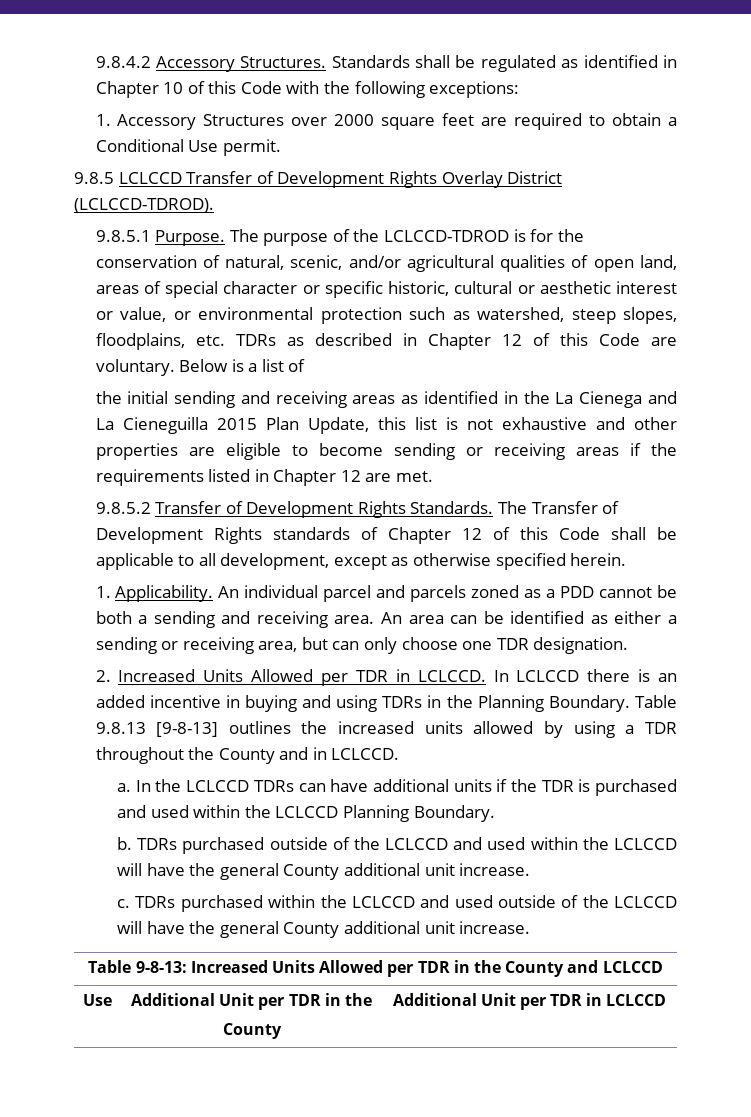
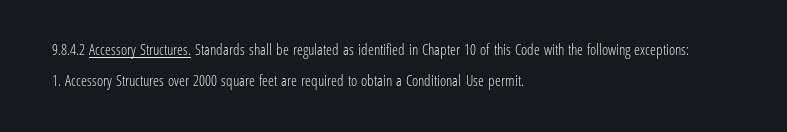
- 9.8.5 LCLCCD Transfer of Development Rights Overlay District (LCLCCD-TDROD).
- 9.8.5.1 Purpose. The purpose of the LCLCCD-TDROD is for the conservation of natural, scenic, and/or agricultural qualities of open land, areas of special character or specific historic, cultural or aesthetic interest or value, or environmental protection such as watershed, steep slopes, floodplains, etc. TDRs as described in Chapter 12 of this Code are voluntary. Below is a list of
- the initial sending and receiving areas as identified in the La Cienega and La Cieneguilla 2015 Plan Update, this list is not exhaustive and other properties are eligible to become sending or receiving areas if the requirements listed in Chapter 12 are met.
- 9.8.5.2 Transfer of Development Rights Standards. The Transfer of Development Rights standards of Chapter 12 of this Code shall be applicable to all development, except as otherwise specified herein.
- 1. Applicability. An individual parcel and parcels zoned as a PDD cannot be both a sending and receiving area. An area can be identified as either a sending or receiving area, but can only choose one TDR designation.
- 2. Increased Units Allowed per TDR in LCLCCD. In LCLCCD there is an added incentive in buying and using TDRs in the Planning Boundary. Table 9.8.13 [9-8-13] outlines the increased units allowed by using a TDR throughout the County and in LCLCCD.
- a. In the LCLCCD TDRs can have additional units if the TDR is purchased and used within the LCLCCD Planning Boundary.
- b. TDRs purchased outside of the LCLCCD and used within the LCLCCD will have the general County additional unit increase.
- c. TDRs purchased within the LCLCCD and used outside of the LCLCCD will have the general County additional unit increase.
- Table 9-8-13: Increased Units Allowed per TDR in the County and LCLCCD
- Use | Additional Unit per TDR in the
- County | Additional Unit per TDR in LCLCCD

